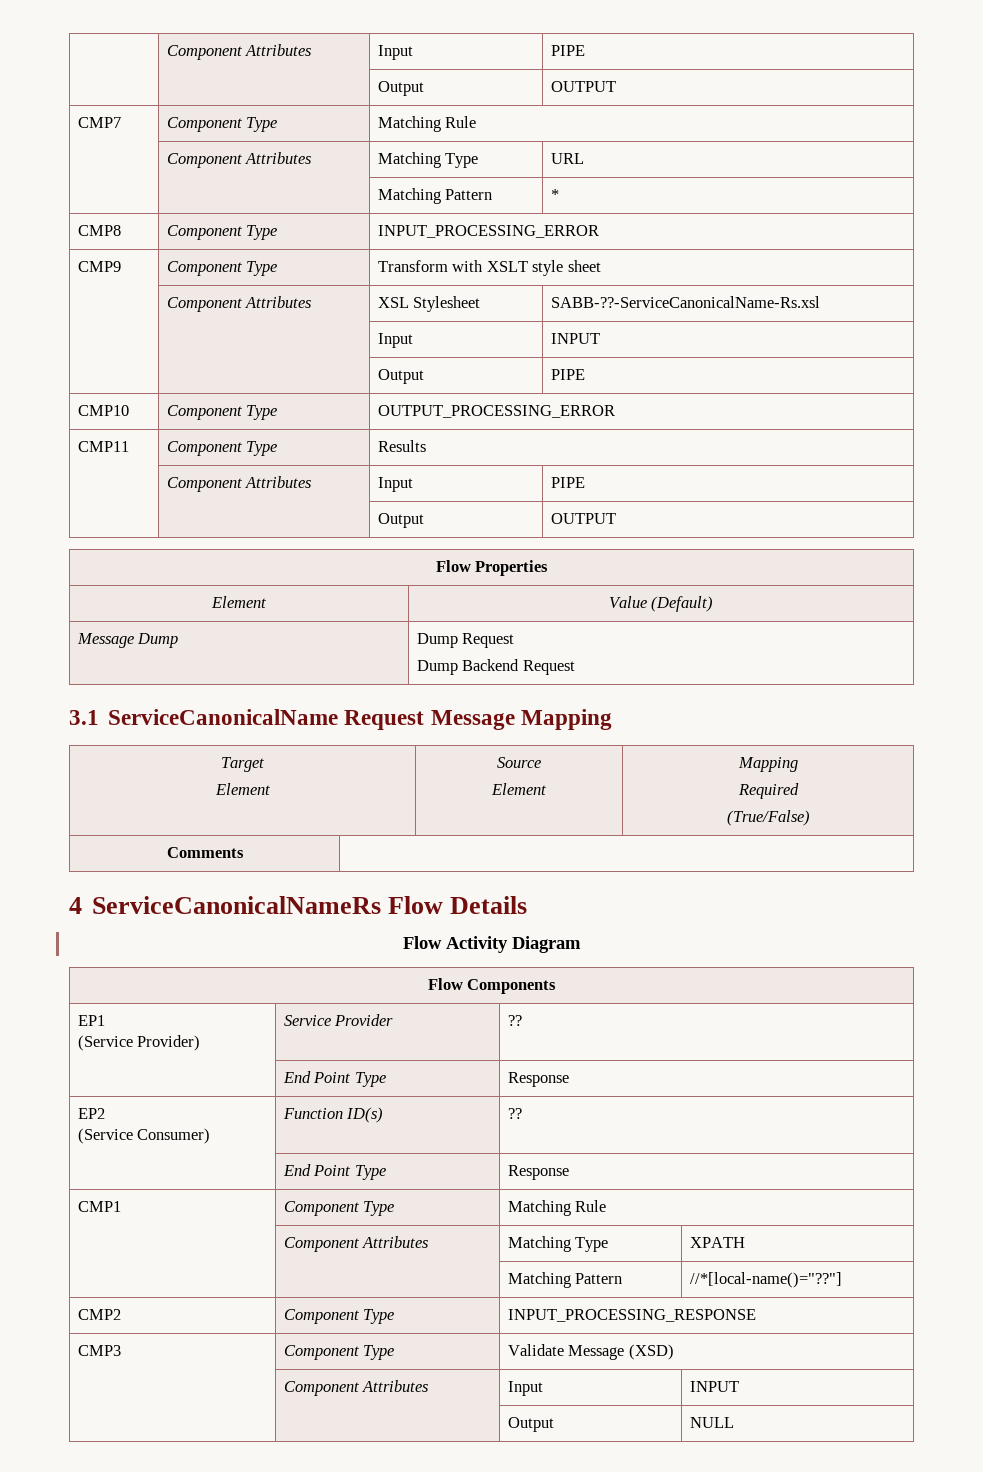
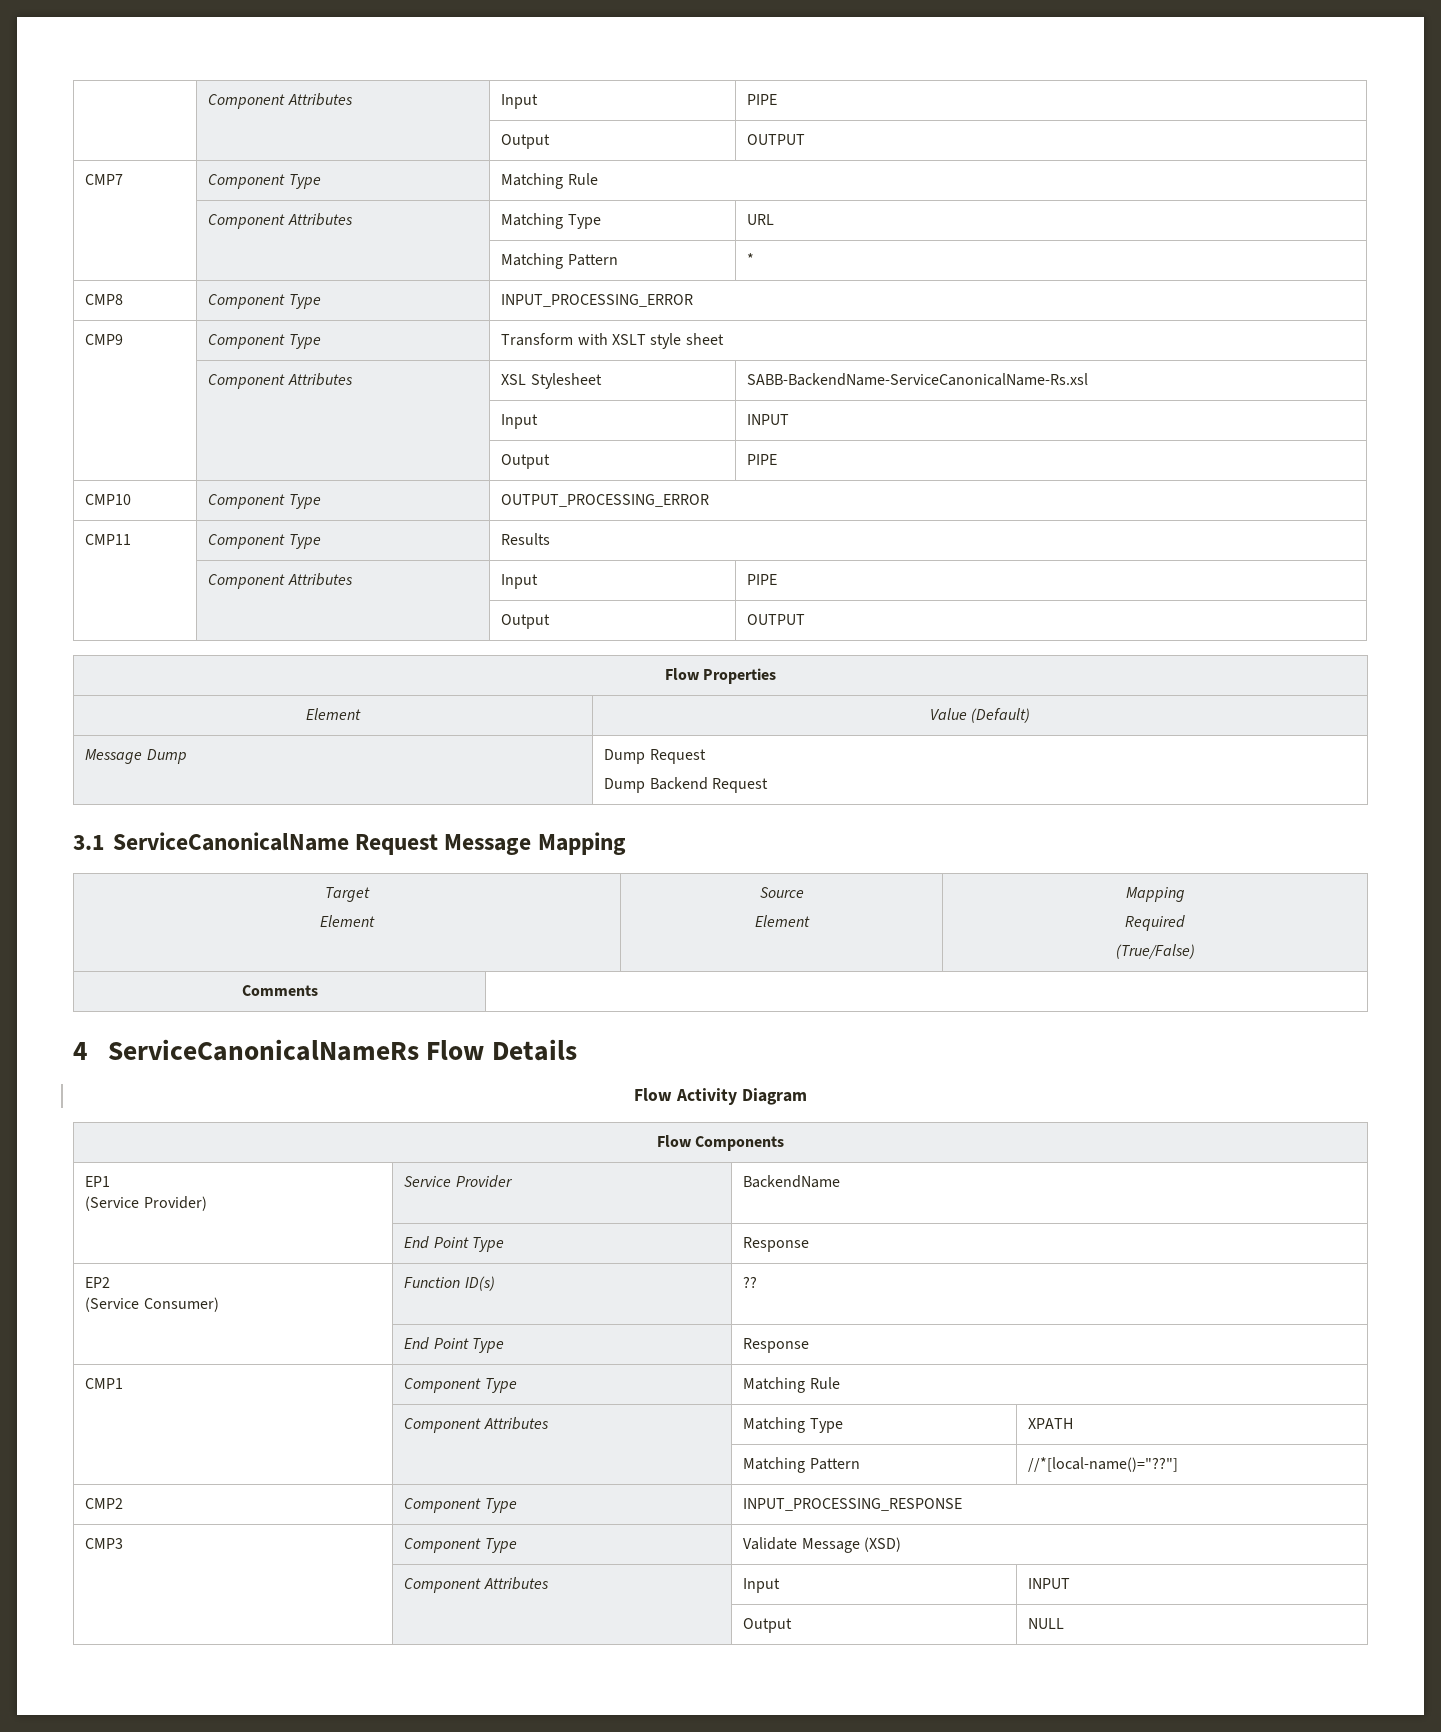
- | Component Attributes | XSL Stylesheet | SABB-??-ServiceCanonicalName-Rs.xsl
+ | Component Attributes | XSL Stylesheet | SABB-BackendName-ServiceCanonicalName-Rs.xsl
  EP1
- (Service Provider) | Service Provider | ??
+ (Service Provider) | Service Provider | BackendName

